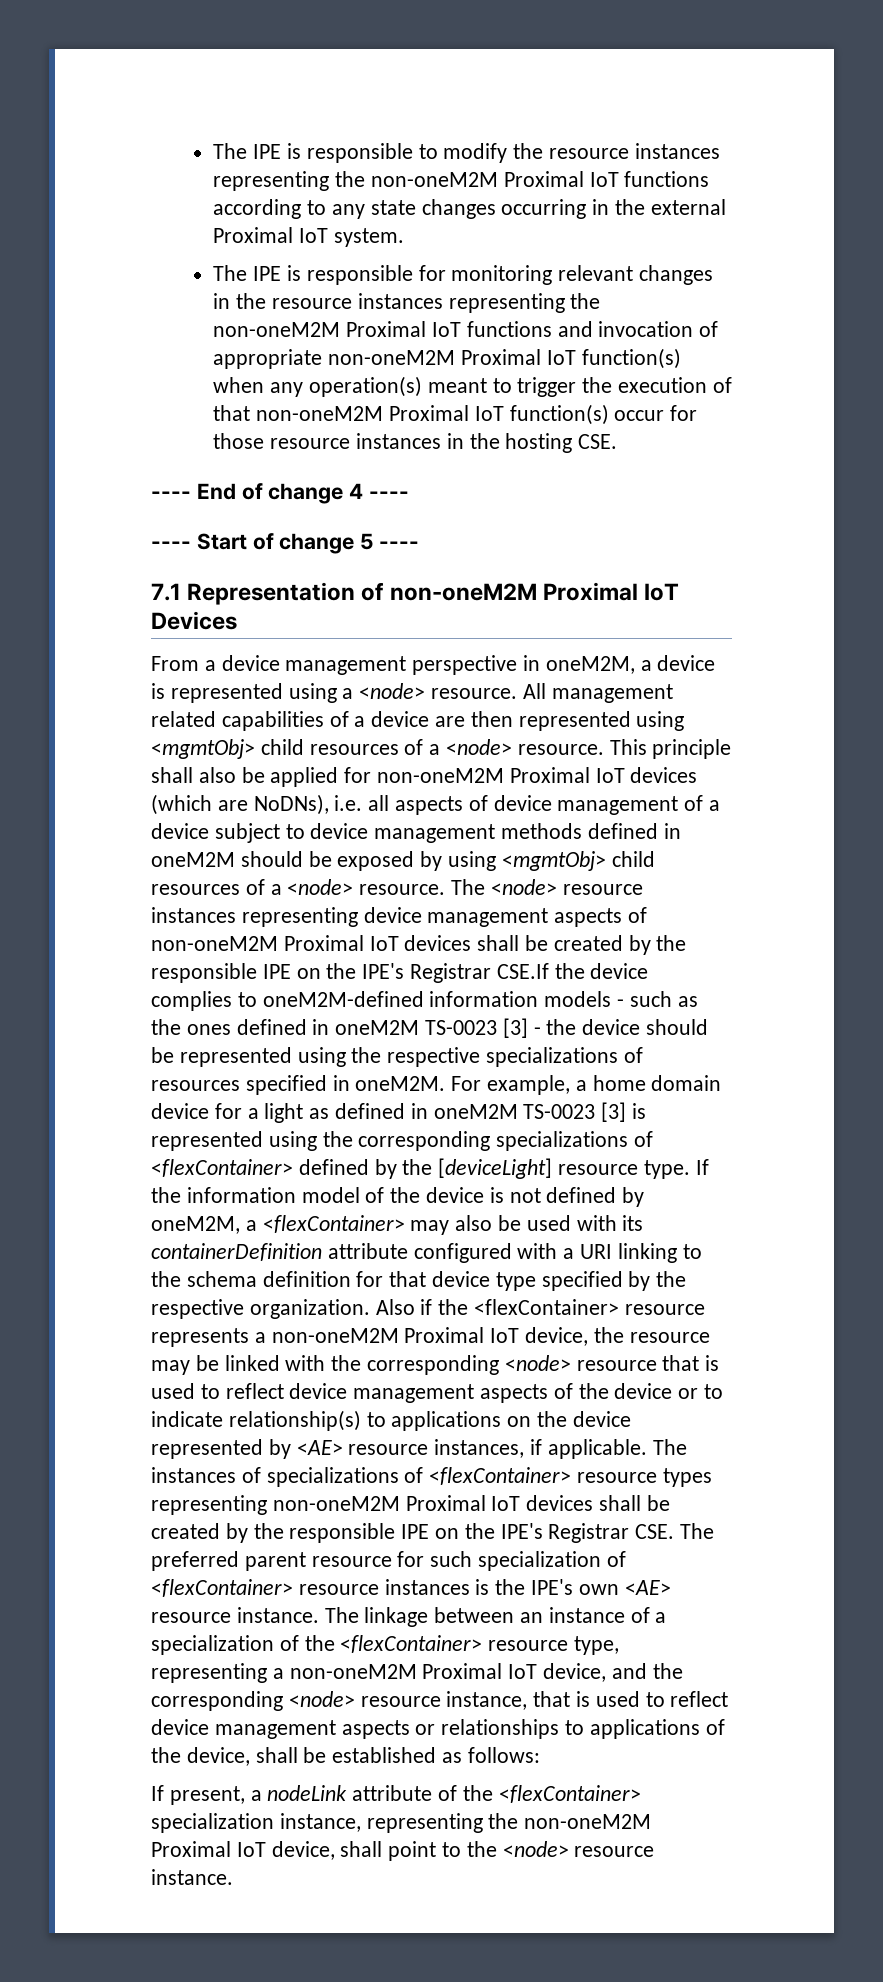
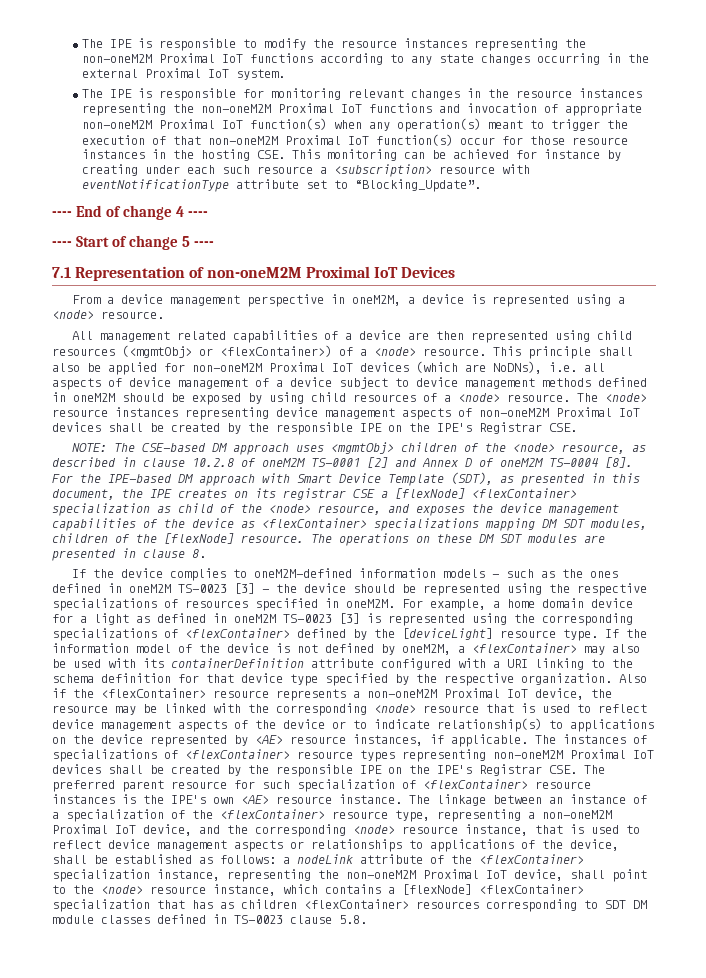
- The IPE is responsible for monitoring relevant changes in the resource instances representing the non-oneM2M Proximal IoT functions and invocation of appropriate non-oneM2M Proximal IoT function(s) when any operation(s) meant to trigger the execution of that non-oneM2M Proximal IoT function(s) occur for those resource instances in the hosting CSE.
+ The IPE is responsible for monitoring relevant changes in the resource instances representing the non-oneM2M Proximal IoT functions and invocation of appropriate non-oneM2M Proximal IoT function(s) when any operation(s) meant to trigger the execution of that non-oneM2M Proximal IoT function(s) occur for those resource instances in the hosting CSE. This monitoring can be achieved for instance by creating under each such resource a <subscription> resource with eventNotificationType attribute set to “Blocking_Update”.
- From a device management perspective in oneM2M, a device is represented using a <node> resource. All management related capabilities of a device are then represented using <mgmtObj> child resources of a <node> resource.
+ From a device management perspective in oneM2M, a device is represented using a <node> resource.
+ All management related capabilities of a device are then represented using child resources (<mgmtObj> or <flexContainer>) of a <node> resource.
- This principle shall also be applied for non-oneM2M Proximal IoT devices (which are NoDNs), i.e. all aspects of device management of a device subject to device management methods defined in oneM2M should be exposed by using <mgmtObj> child resources of a <node> resource.
+ This principle shall also be applied for non-oneM2M Proximal IoT devices (which are NoDNs), i.e. all aspects of device management of a device subject to device management methods defined in oneM2M should be exposed by using child resources of a <node> resource.
- The <node> resource instances representing device management aspects of non-oneM2M Proximal IoT devices shall be created by the responsible IPE on the IPE's Registrar CSE.If the device complies to oneM2M-defined information models - such as the ones defined in oneM2M TS-0023 [3] - the device should be represented using the respective specializations of resources specified in oneM2M.
+ The <node> resource instances representing device management aspects of non-oneM2M Proximal IoT devices shall be created by the responsible IPE on the IPE's Registrar CSE.
+ NOTE: The CSE-based DM approach uses <mgmtObj> children of the <node> resource, as described in clause 10.2.8 of oneM2M TS-0001 [2] and Annex D of oneM2M TS-0004 [8]. For the IPE-based DM approach with Smart Device Template (SDT), as presented in this document, the IPE creates on its registrar CSE a [flexNode] <flexContainer> specialization as child of the <node> resource, and exposes the device management capabilities of the device as <flexContainer> specializations mapping DM SDT modules, children of the [flexNode] resource. The operations on these DM SDT modules are presented in clause 8.
+ If the device complies to oneM2M-defined information models - such as the ones defined in oneM2M TS-0023 [3] - the device should be represented using the respective specializations of resources specified in oneM2M.
- The linkage between an instance of a specialization of the <flexContainer> resource type, representing a non-oneM2M Proximal IoT device, and the corresponding <node> resource instance, that is used to reflect device management aspects or relationships to applications of the device, shall be established as follows:
- If present, a nodeLink attribute of the <flexContainer> specialization instance, representing the non-oneM2M Proximal IoT device, shall point to the <node> resource instance.
+ The linkage between an instance of a specialization of the <flexContainer> resource type, representing a non-oneM2M Proximal IoT device, and the corresponding <node> resource instance, that is used to reflect device management aspects or relationships to applications of the device, shall be established as follows: a nodeLink attribute of the <flexContainer> specialization instance, representing the non-oneM2M Proximal IoT device, shall point to the <node> resource instance, which contains a [flexNode] <flexContainer> specialization that has as children <flexContainer> resources corresponding to SDT DM module classes defined in TS-0023 clause 5.8.

